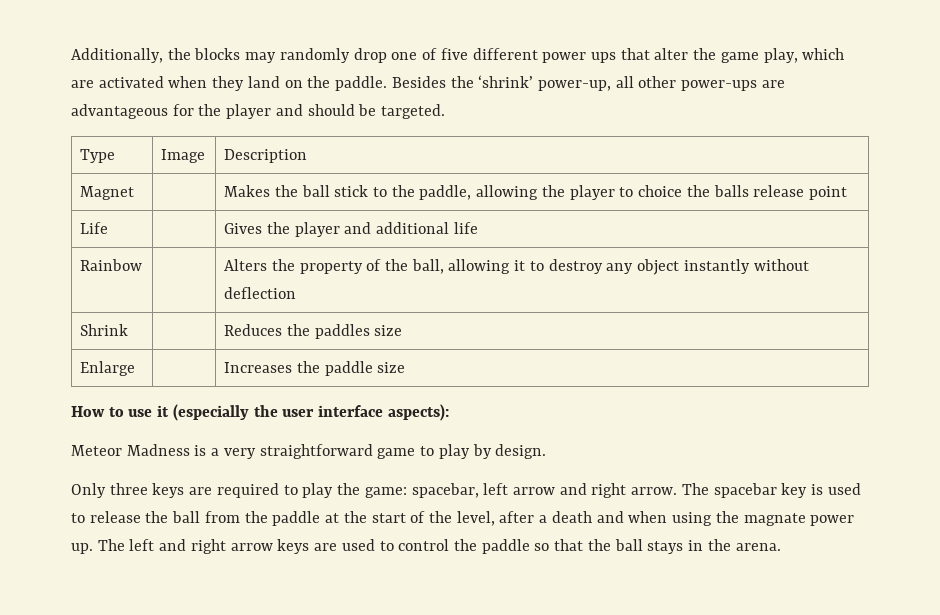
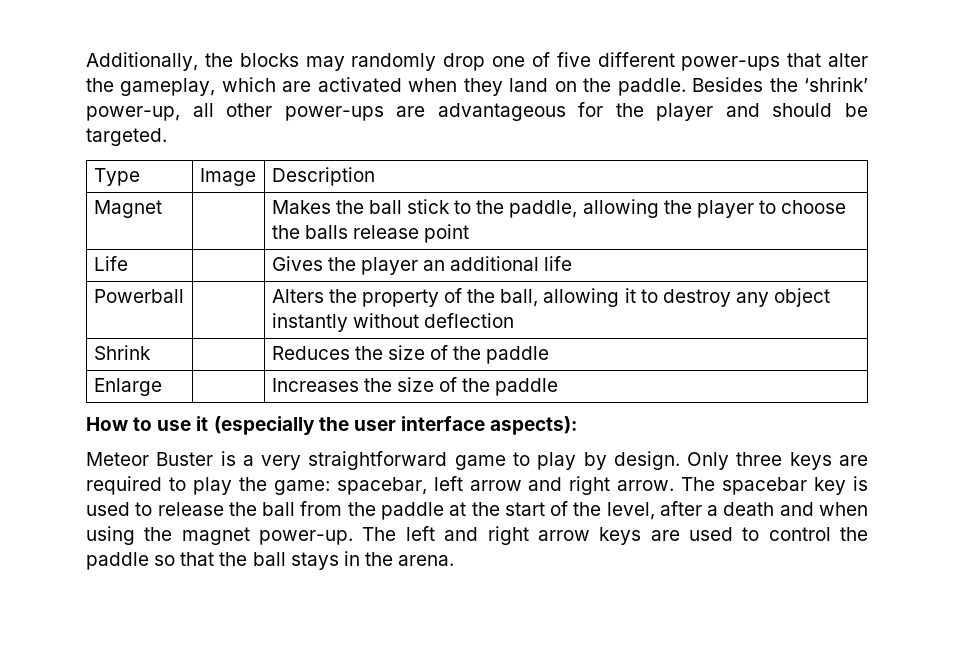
- Additionally, the blocks may randomly drop one of five different power ups that alter the game play, which are activated when they land on the paddle.
+ Additionally, the blocks may randomly drop one of five different power-ups that alter the gameplay, which are activated when they land on the paddle.
- Magnet | | Makes the ball stick to the paddle, allowing the player to choice the balls release point
+ Magnet | | Makes the ball stick to the paddle, allowing the player to choose the balls release point
- Life | | Gives the player and additional life
+ Life | | Gives the player an additional life
- Rainbow | | Alters the property of the ball, allowing it to destroy any object instantly without deflection
+ Powerball | | Alters the property of the ball, allowing it to destroy any object instantly without deflection
- Shrink | | Reduces the paddles size
+ Shrink | | Reduces the size of the paddle
- Enlarge | | Increases the paddle size
+ Enlarge | | Increases the size of the paddle
- Meteor Madness is a very straightforward game to play by design.
- Only three keys are required to play the game: spacebar, left arrow and right arrow.
+ Meteor Buster is a very straightforward game to play by design. Only three keys are required to play the game: spacebar, left arrow and right arrow.
- The spacebar key is used to release the ball from the paddle at the start of the level, after a death and when using the magnate power up.
+ The spacebar key is used to release the ball from the paddle at the start of the level, after a death and when using the magnet power-up.

